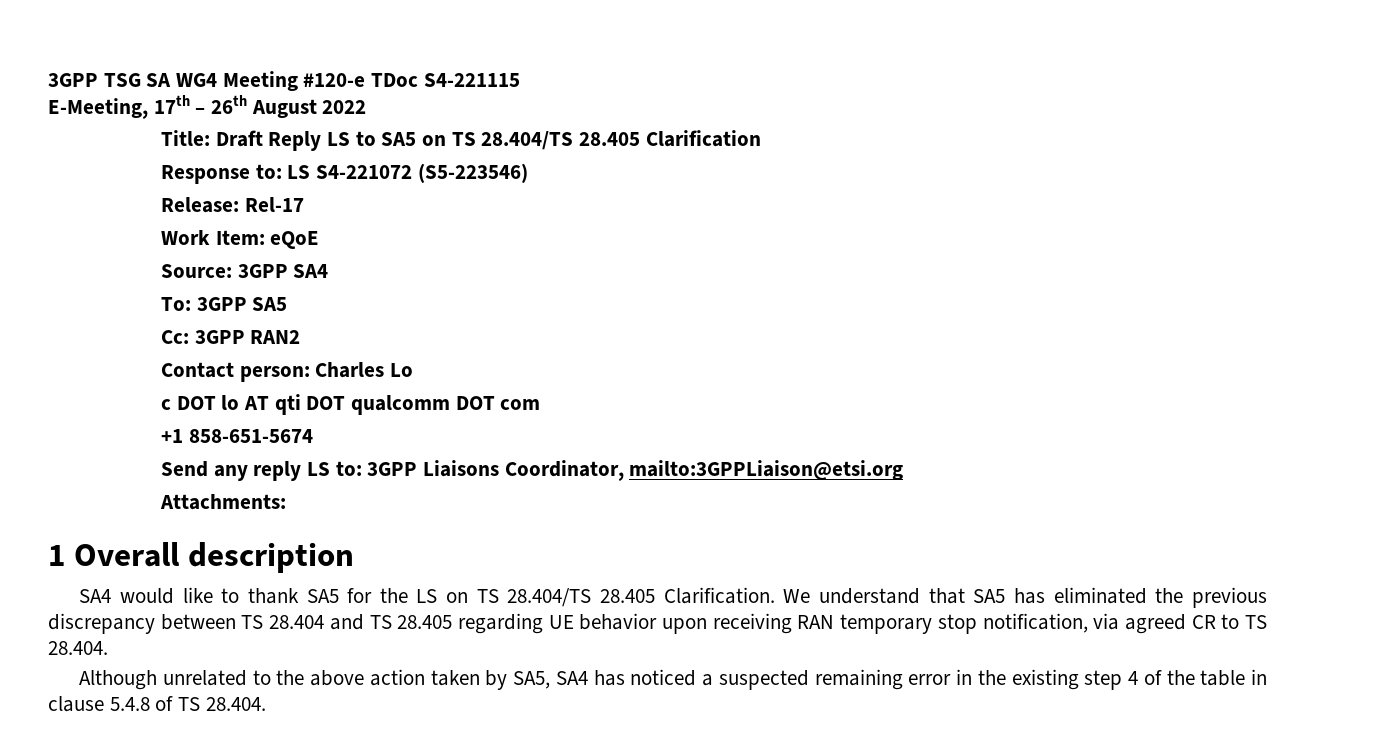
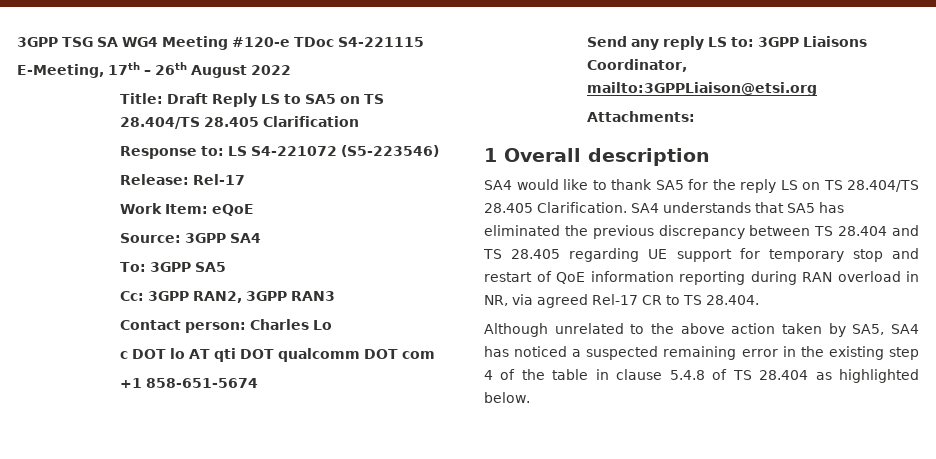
- Cc: 3GPP RAN2
+ Cc: 3GPP RAN2, 3GPP RAN3
- SA4 would like to thank SA5 for the LS on TS 28.404/TS 28.405 Clarification.
+ SA4 would like to thank SA5 for the reply LS on TS 28.404/TS 28.405 Clarification.
- We understand that SA5 has eliminated the previous discrepancy between TS 28.404 and TS 28.405 regarding UE behavior upon receiving RAN temporary stop notification, via agreed CR to TS 28.404.
+ SA4 understands that SA5 has eliminated the previous discrepancy between TS 28.404 and TS 28.405 regarding UE support for temporary stop and restart of QoE information reporting during RAN overload in NR, via agreed Rel-17 CR to TS 28.404.
- Although unrelated to the above action taken by SA5, SA4 has noticed a suspected remaining error in the existing step 4 of the table in clause 5.4.8 of TS 28.404.
+ Although unrelated to the above action taken by SA5, SA4 has noticed a suspected remaining error in the existing step 4 of the table in clause 5.4.8 of TS 28.404 as highlighted below.

